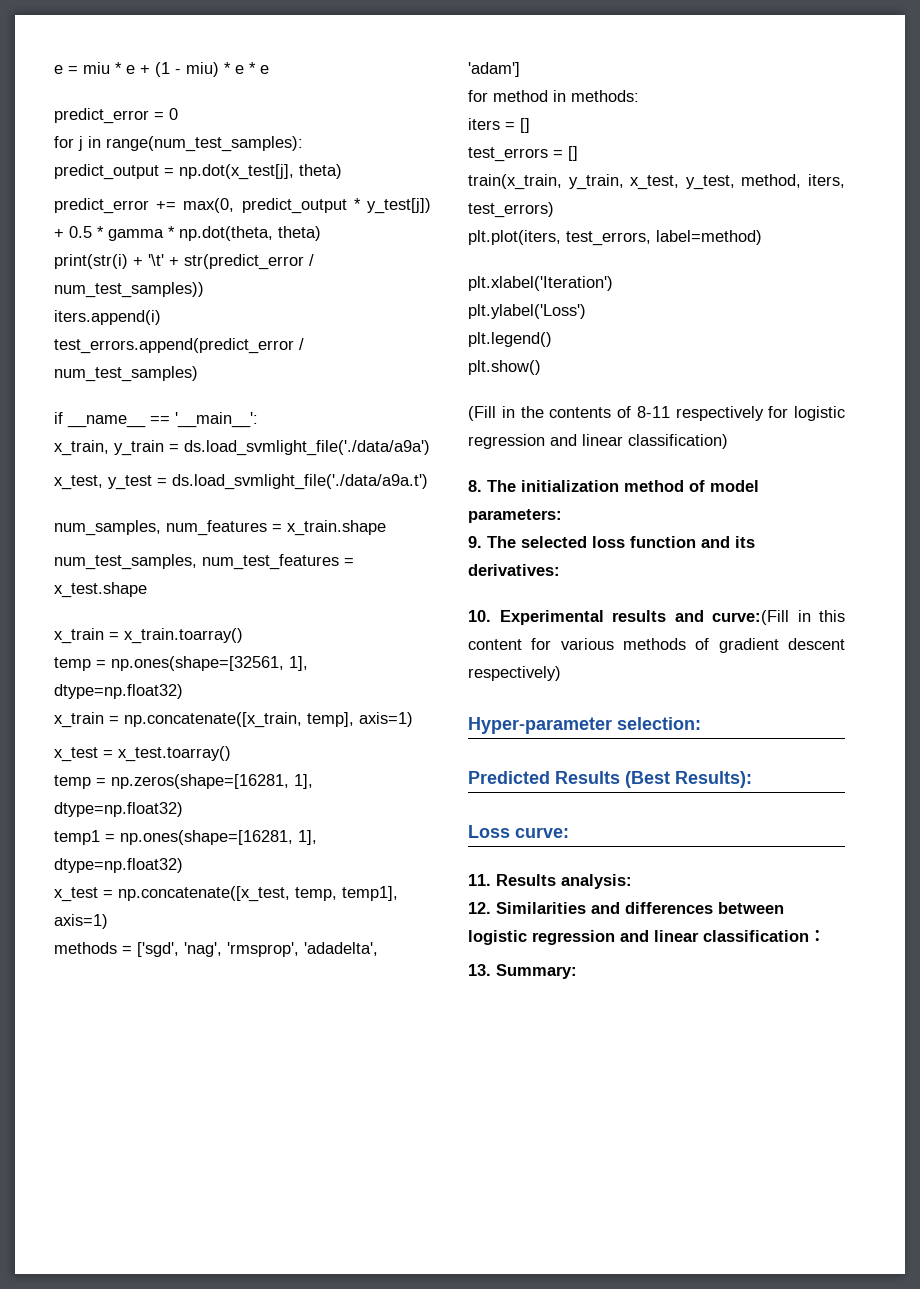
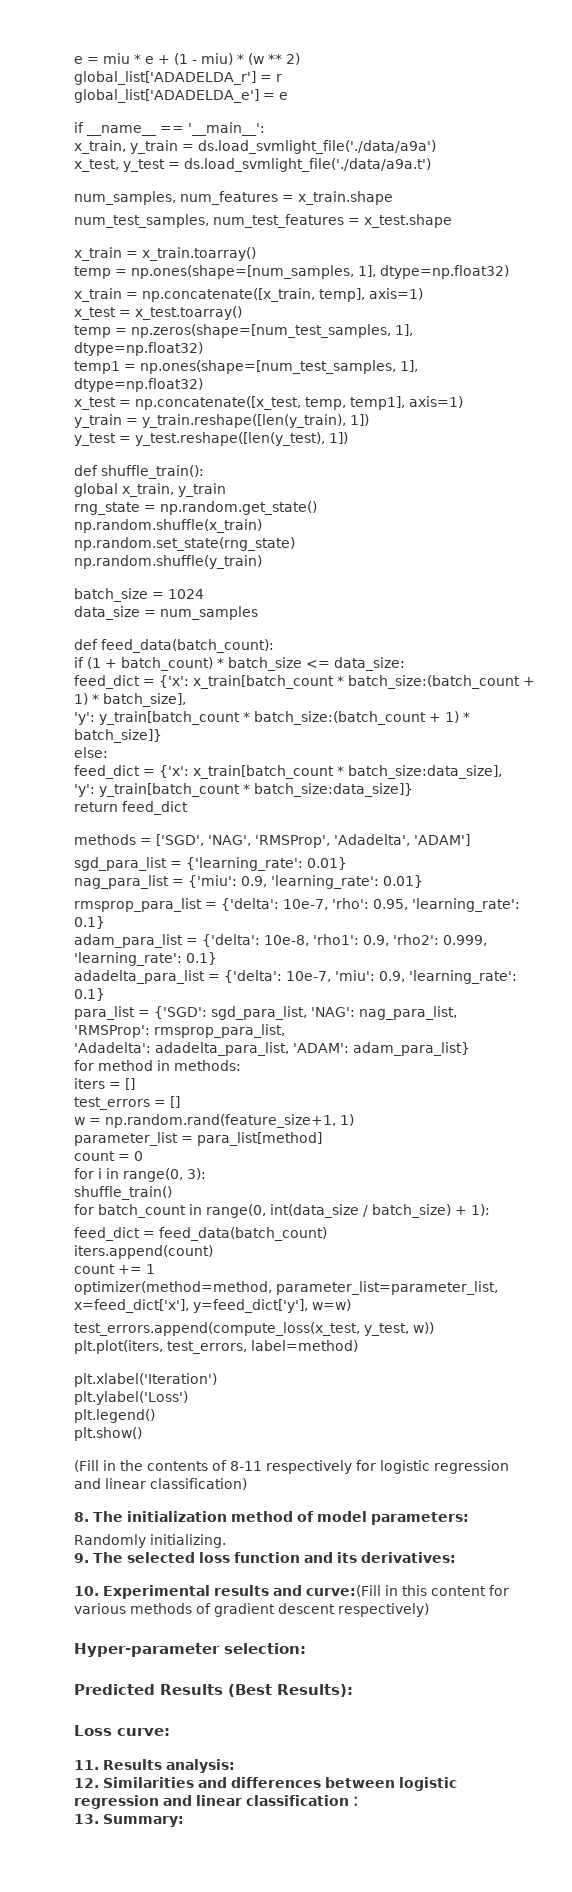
- e = miu * e + (1 - miu) * e * e
- predict_error = 0
- for j in range(num_test_samples):
- predict_output = np.dot(x_test[j], theta)
- predict_error += max(0, predict_output * y_test[j]) + 0.5 * gamma * np.dot(theta, theta)
- print(str(i) + '\t' + str(predict_error / num_test_samples))
- iters.append(i)
- test_errors.append(predict_error / num_test_samples)
+ e = miu * e + (1 - miu) * (w ** 2)
+ global_list['ADADELDA_r'] = r
+ global_list['ADADELDA_e'] = e
- temp = np.ones(shape=[32561, 1], dtype=np.float32)
+ temp = np.ones(shape=[num_samples, 1], dtype=np.float32)
- temp = np.zeros(shape=[16281, 1], dtype=np.float32)
+ temp = np.zeros(shape=[num_test_samples, 1], dtype=np.float32)
- temp1 = np.ones(shape=[16281, 1], dtype=np.float32)
+ temp1 = np.ones(shape=[num_test_samples, 1], dtype=np.float32)
- methods = ['sgd', 'nag', 'rmsprop', 'adadelta', 'adam']
+ y_train = y_train.reshape([len(y_train), 1])
+ y_test = y_test.reshape([len(y_test), 1])
+ def shuffle_train():
+ global x_train, y_train
+ rng_state = np.random.get_state()
+ np.random.shuffle(x_train)
+ np.random.set_state(rng_state)
+ np.random.shuffle(y_train)
+ batch_size = 1024
+ data_size = num_samples
+ def feed_data(batch_count):
+ if (1 + batch_count) * batch_size <= data_size:
+ feed_dict = {'x': x_train[batch_count * batch_size:(batch_count + 1) * batch_size],
+ 'y': y_train[batch_count * batch_size:(batch_count + 1) * batch_size]}
+ else:
+ feed_dict = {'x': x_train[batch_count * batch_size:data_size],
+ 'y': y_train[batch_count * batch_size:data_size]}
+ return feed_dict
+ methods = ['SGD', 'NAG', 'RMSProp', 'Adadelta', 'ADAM']
+ sgd_para_list = {'learning_rate': 0.01}
+ nag_para_list = {'miu': 0.9, 'learning_rate': 0.01}
+ rmsprop_para_list = {'delta': 10e-7, 'rho': 0.95, 'learning_rate': 0.1}
+ adam_para_list = {'delta': 10e-8, 'rho1': 0.9, 'rho2': 0.999, 'learning_rate': 0.1}
+ adadelta_para_list = {'delta': 10e-7, 'miu': 0.9, 'learning_rate': 0.1}
+ para_list = {'SGD': sgd_para_list, 'NAG': nag_para_list, 'RMSProp': rmsprop_para_list,
+ 'Adadelta': adadelta_para_list, 'ADAM': adam_para_list}
- train(x_train, y_train, x_test, y_test, method, iters, test_errors)
+ w = np.random.rand(feature_size+1, 1)
+ parameter_list = para_list[method]
+ count = 0
+ for i in range(0, 3):
+ shuffle_train()
+ for batch_count in range(0, int(data_size / batch_size) + 1):
+ feed_dict = feed_data(batch_count)
+ iters.append(count)
+ count += 1
+ optimizer(method=method, parameter_list=parameter_list, x=feed_dict['x'], y=feed_dict['y'], w=w)
+ test_errors.append(compute_loss(x_test, y_test, w))
+ Randomly initializing.

